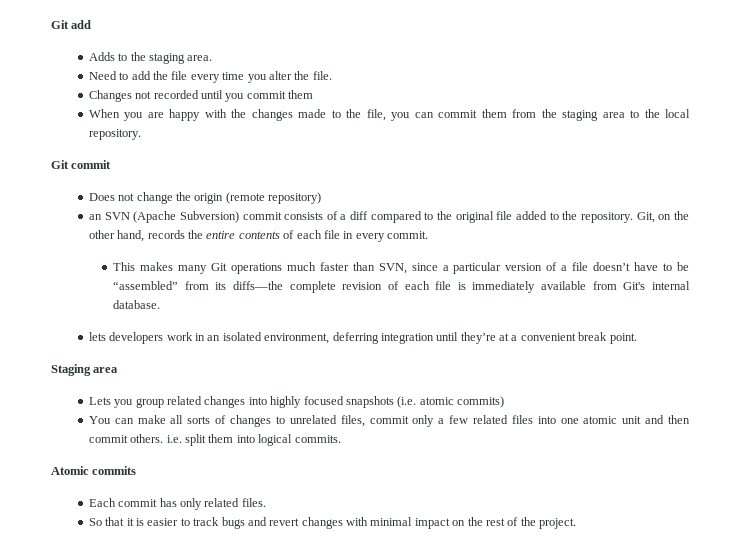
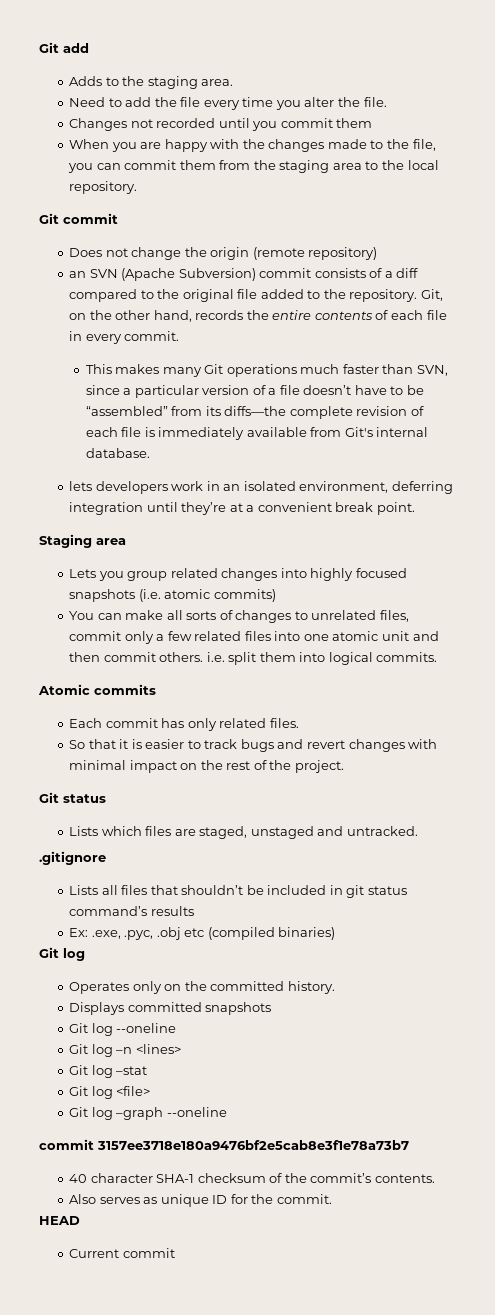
+ Git status
+ Lists which files are staged, unstaged and untracked.
+ .gitignore
+ Lists all files that shouldn’t be included in git status command’s results
+ Ex: .exe, .pyc, .obj etc (compiled binaries)
+ Git log
+ Operates only on the committed history.
+ Displays committed snapshots
+ Git log --oneline
+ Git log –n <lines>
+ Git log –stat
+ Git log <file>
+ Git log –graph --oneline
+ commit 3157ee3718e180a9476bf2e5cab8e3f1e78a73b7
+ 40 character SHA-1 checksum of the commit’s contents.
+ Also serves as unique ID for the commit.
+ HEAD
+ Current commit

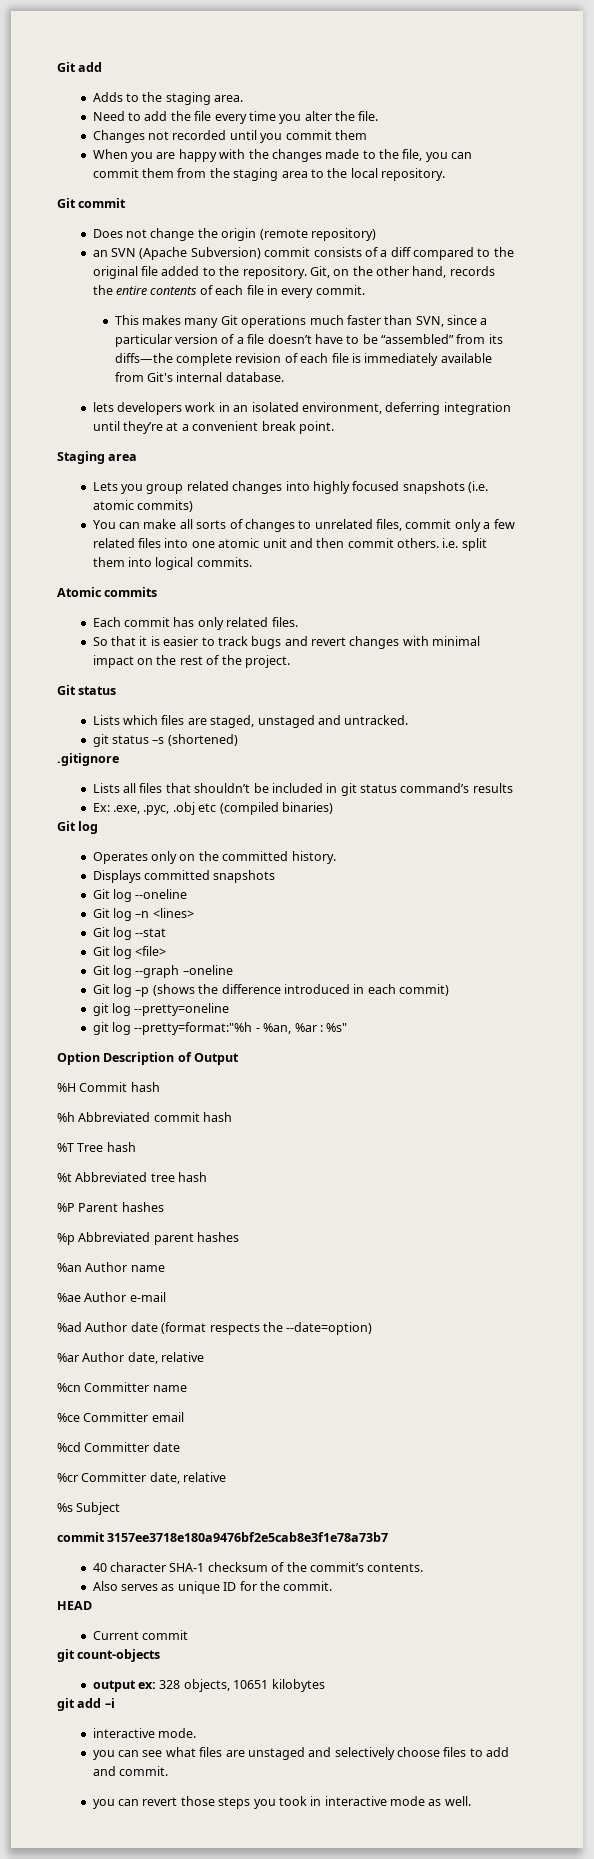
+ git status –s (shortened)
- Git log –stat
+ Git log --stat
- Git log –graph --oneline
+ Git log --graph –oneline
+ Git log –p (shows the difference introduced in each commit)
+ git log --pretty=oneline
+ git log --pretty=format:"%h - %an, %ar : %s"
+ Option Description of Output
+ %H Commit hash
+ %h Abbreviated commit hash
+ %T Tree hash
+ %t Abbreviated tree hash
+ %P Parent hashes
+ %p Abbreviated parent hashes
+ %an Author name
+ %ae Author e-mail
+ %ad Author date (format respects the --date=option)
+ %ar Author date, relative
+ %cn Committer name
+ %ce Committer email
+ %cd Committer date
+ %cr Committer date, relative
+ %s Subject
+ git count-objects
+ output ex: 328 objects, 10651 kilobytes
+ git add –i
+ interactive mode.
+ you can see what files are unstaged and selectively choose files to add and commit.
+ you can revert those steps you took in interactive mode as well.

